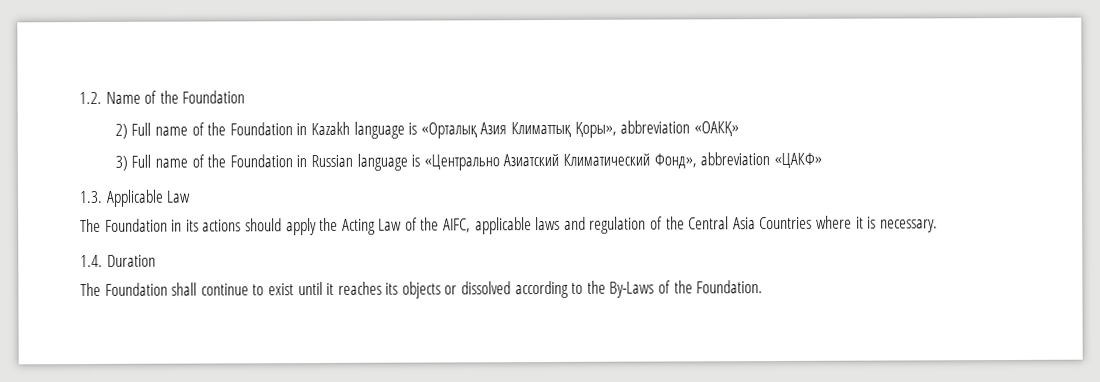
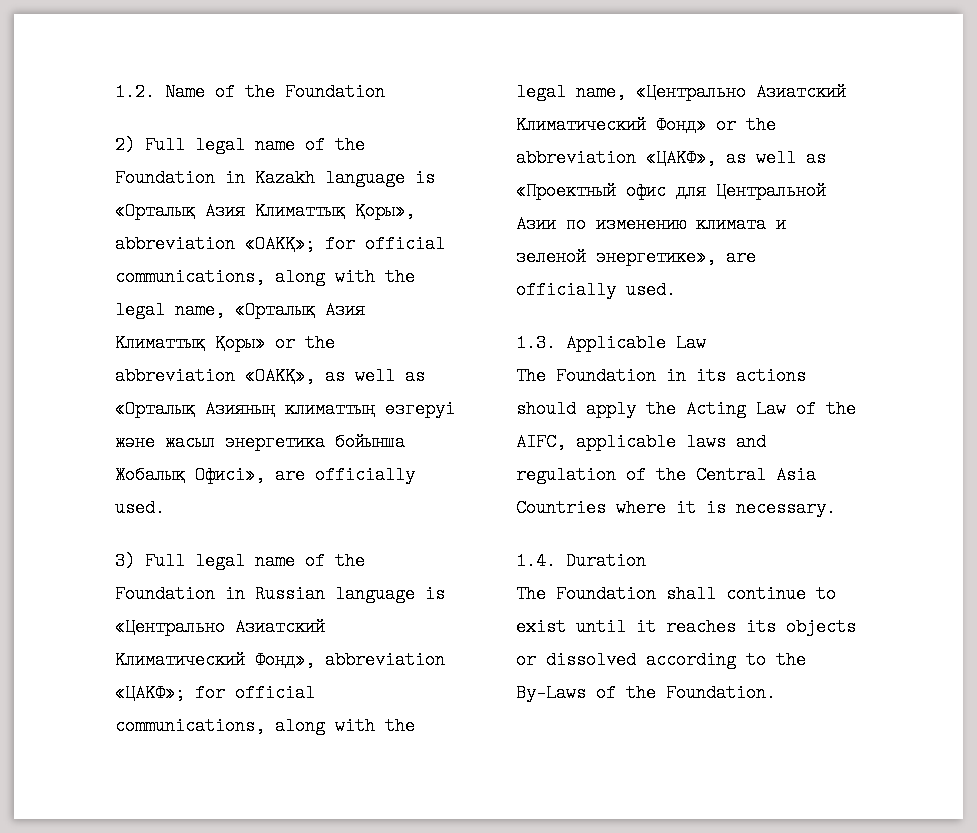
- 2) Full name of the Foundation in Kazakh language is «Орталық Азия Климаттық Қоры», abbreviation «ОАКҚ»
+ 2) Full legal name of the Foundation in Kazakh language is «Орталық Азия Климаттық Қоры», abbreviation «ОАКҚ»; for official communications, along with the legal name, «Орталық Азия Климаттық Қоры» or the abbreviation «ОАКҚ», as well as «Орталық Азияның климаттың өзгеруі және жасыл энергетика бойынша Жобалық Офисі», are officially used.
- 3) Full name of the Foundation in Russian language is «Центрально Азиатский Климатический Фонд», abbreviation «ЦАКФ»
+ 3) Full legal name of the Foundation in Russian language is «Центрально Азиатский Климатический Фонд», abbreviation «ЦАКФ»; for official communications, along with the legal name, «Центрально Азиатский Климатический Фонд» or the abbreviation «ЦАКФ», as well as «Проектный офис для Центральной Азии по изменению климата и зеленой энергетике», are officially used.

